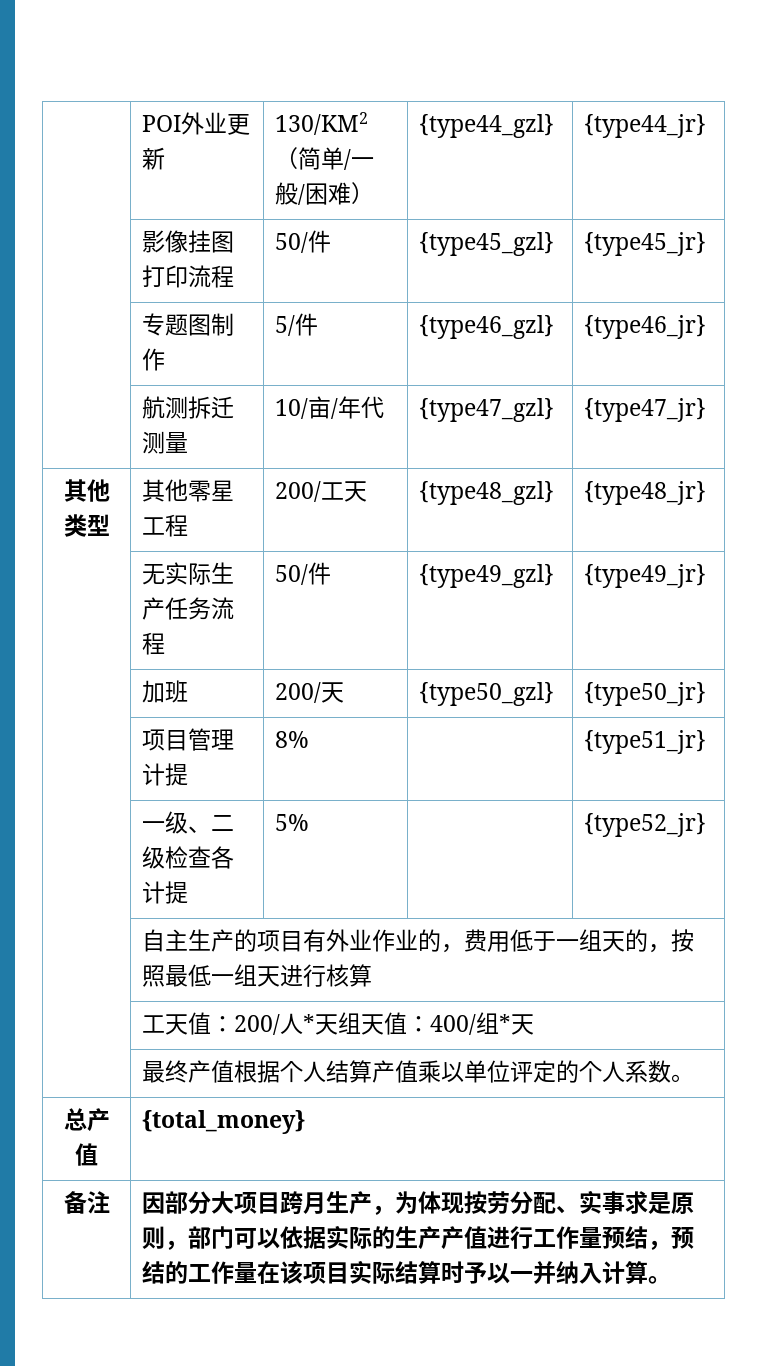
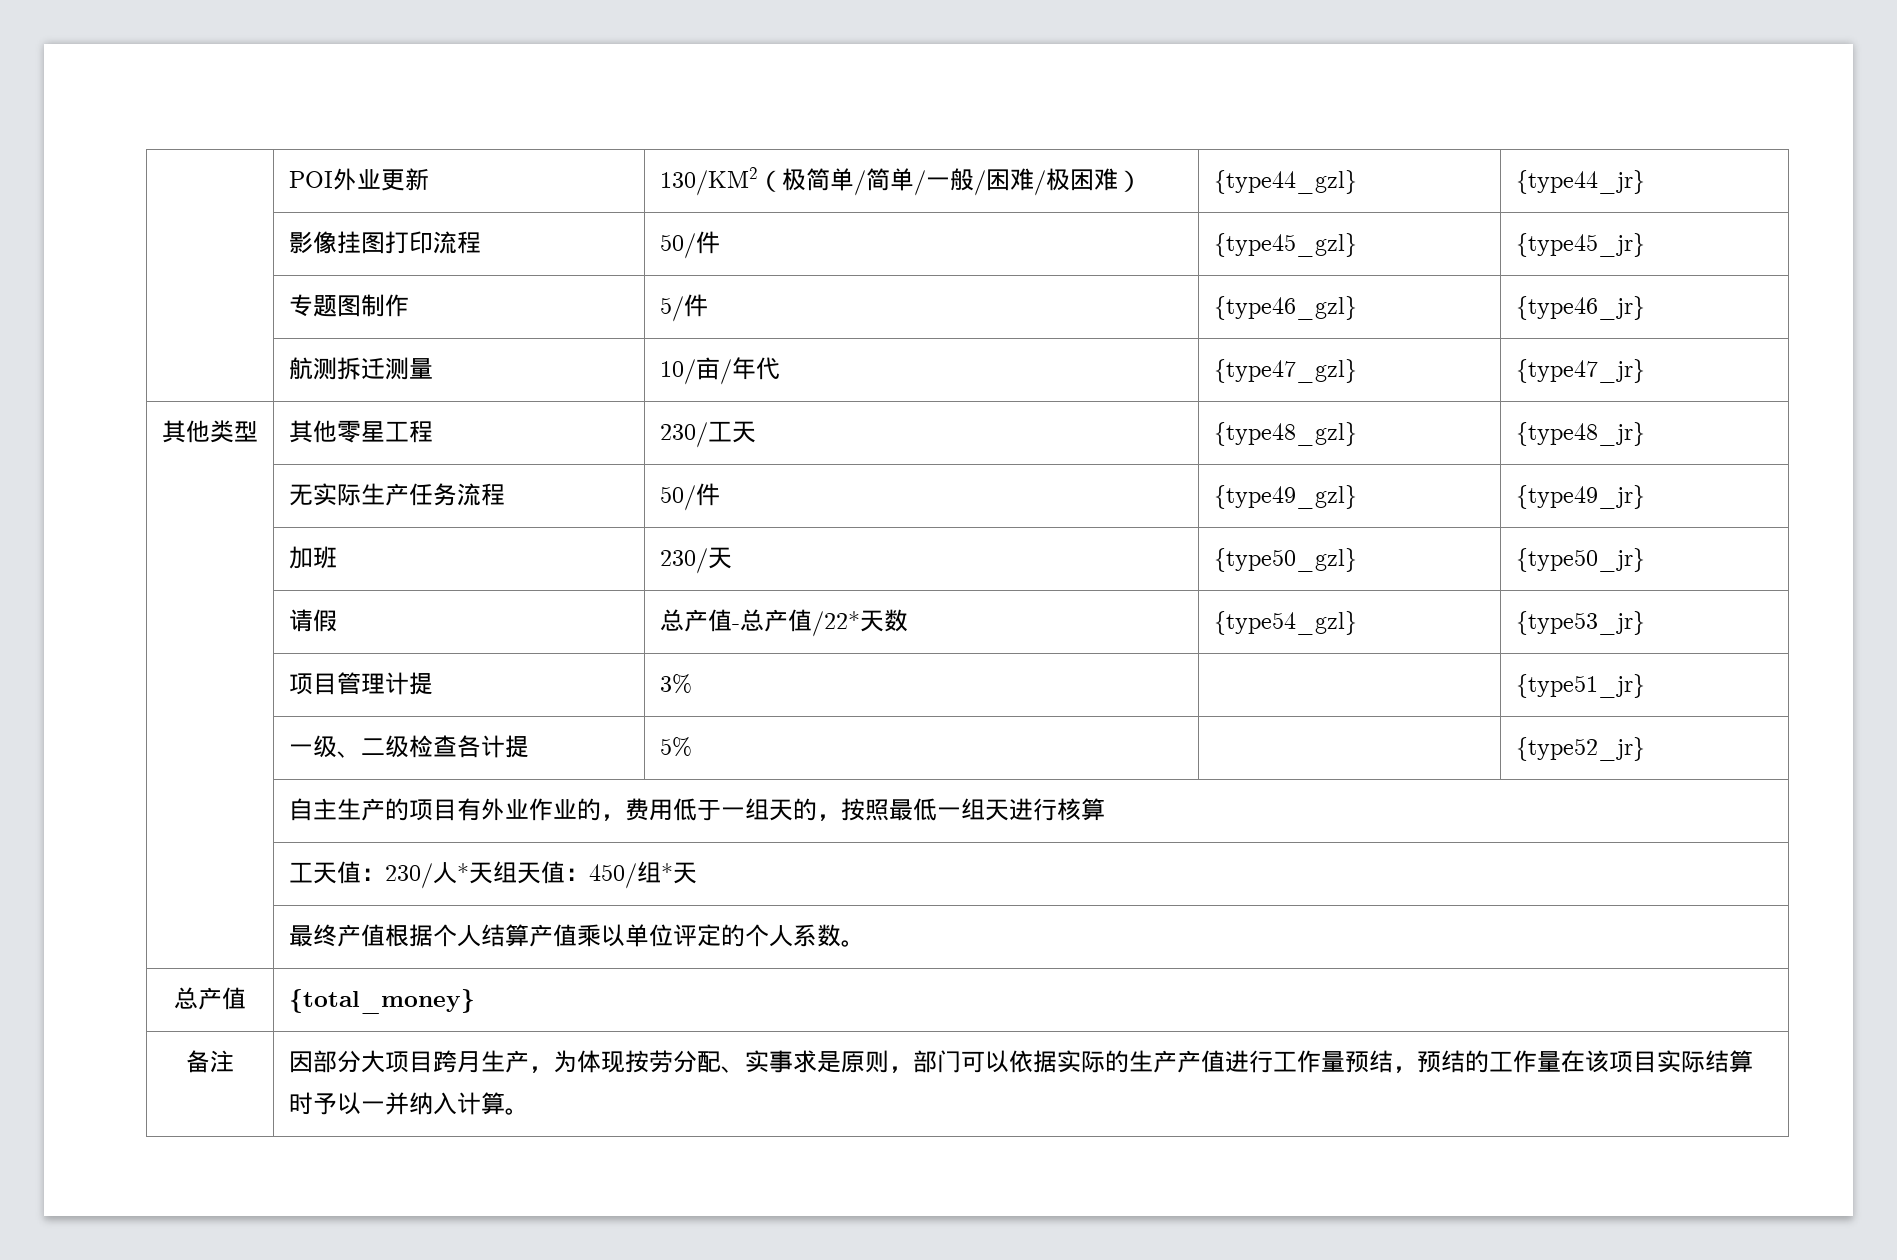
- | POI外业更新 | 130/KM2（简单/一般/困难） | {type44_gzl} | {type44_jr}
+ | POI外业更新 | 130/KM2（极简单/简单/一般/困难/极困难） | {type44_gzl} | {type44_jr}
- 其他类型 | 其他零星工程 | 200/工天 | {type48_gzl} | {type48_jr}
+ 其他类型 | 其他零星工程 | 230/工天 | {type48_gzl} | {type48_jr}
- | 加班 | 200/天 | {type50_gzl} | {type50_jr}
+ | 加班 | 230/天 | {type50_gzl} | {type50_jr}
+ | 请假 | 总产值-总产值/22*天数 | {type54_gzl} | {type53_jr}
- | 项目管理计提 | 8% | | {type51_jr}
+ | 项目管理计提 | 3% | | {type51_jr}
- | 工天值：200/人*天组天值：400/组*天
+ | 工天值：230/人*天组天值：450/组*天

